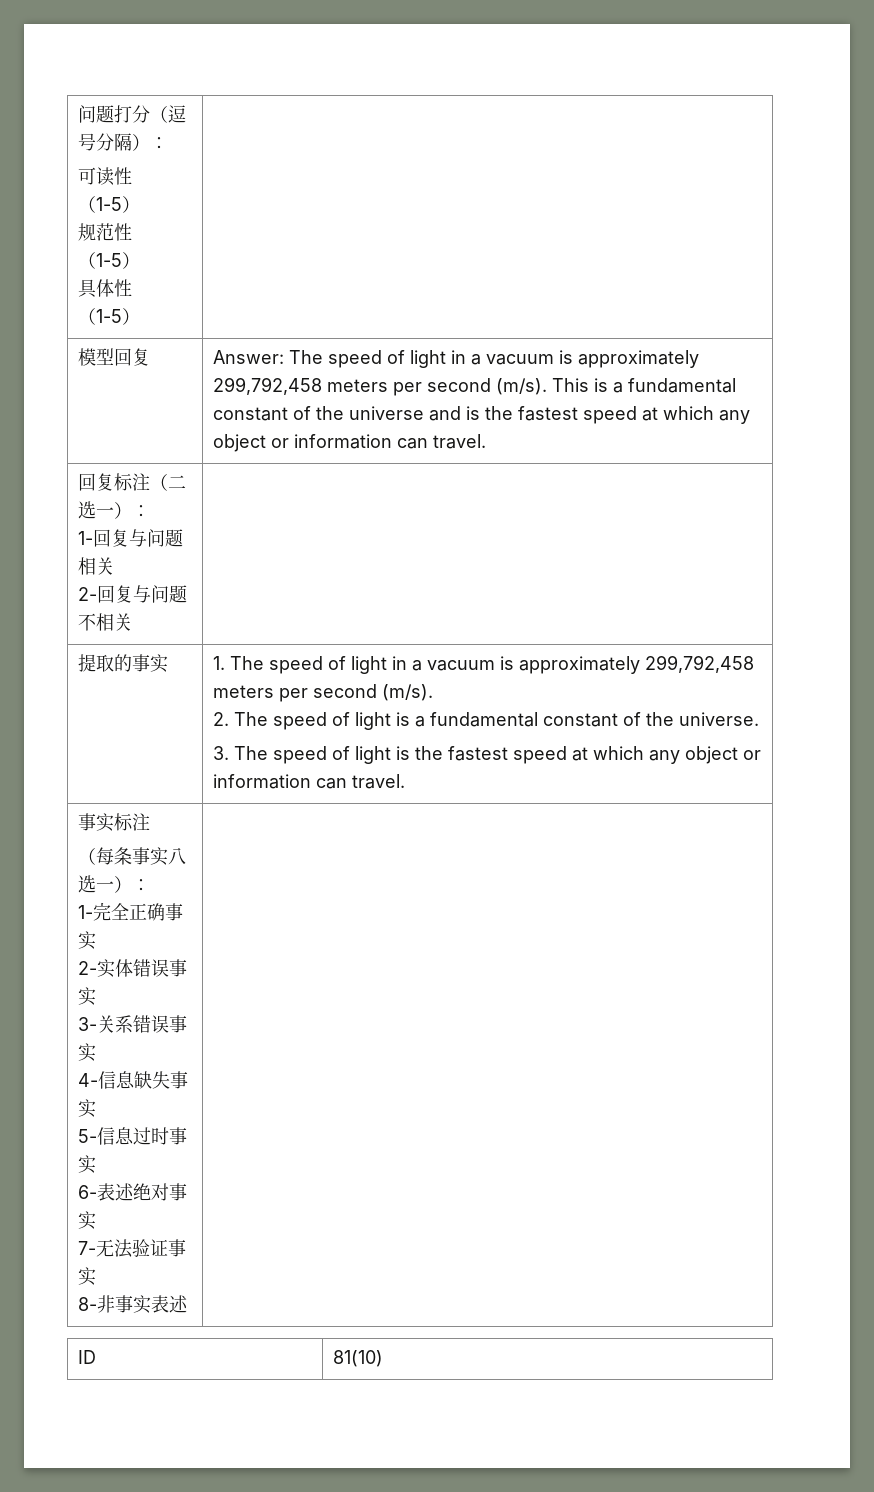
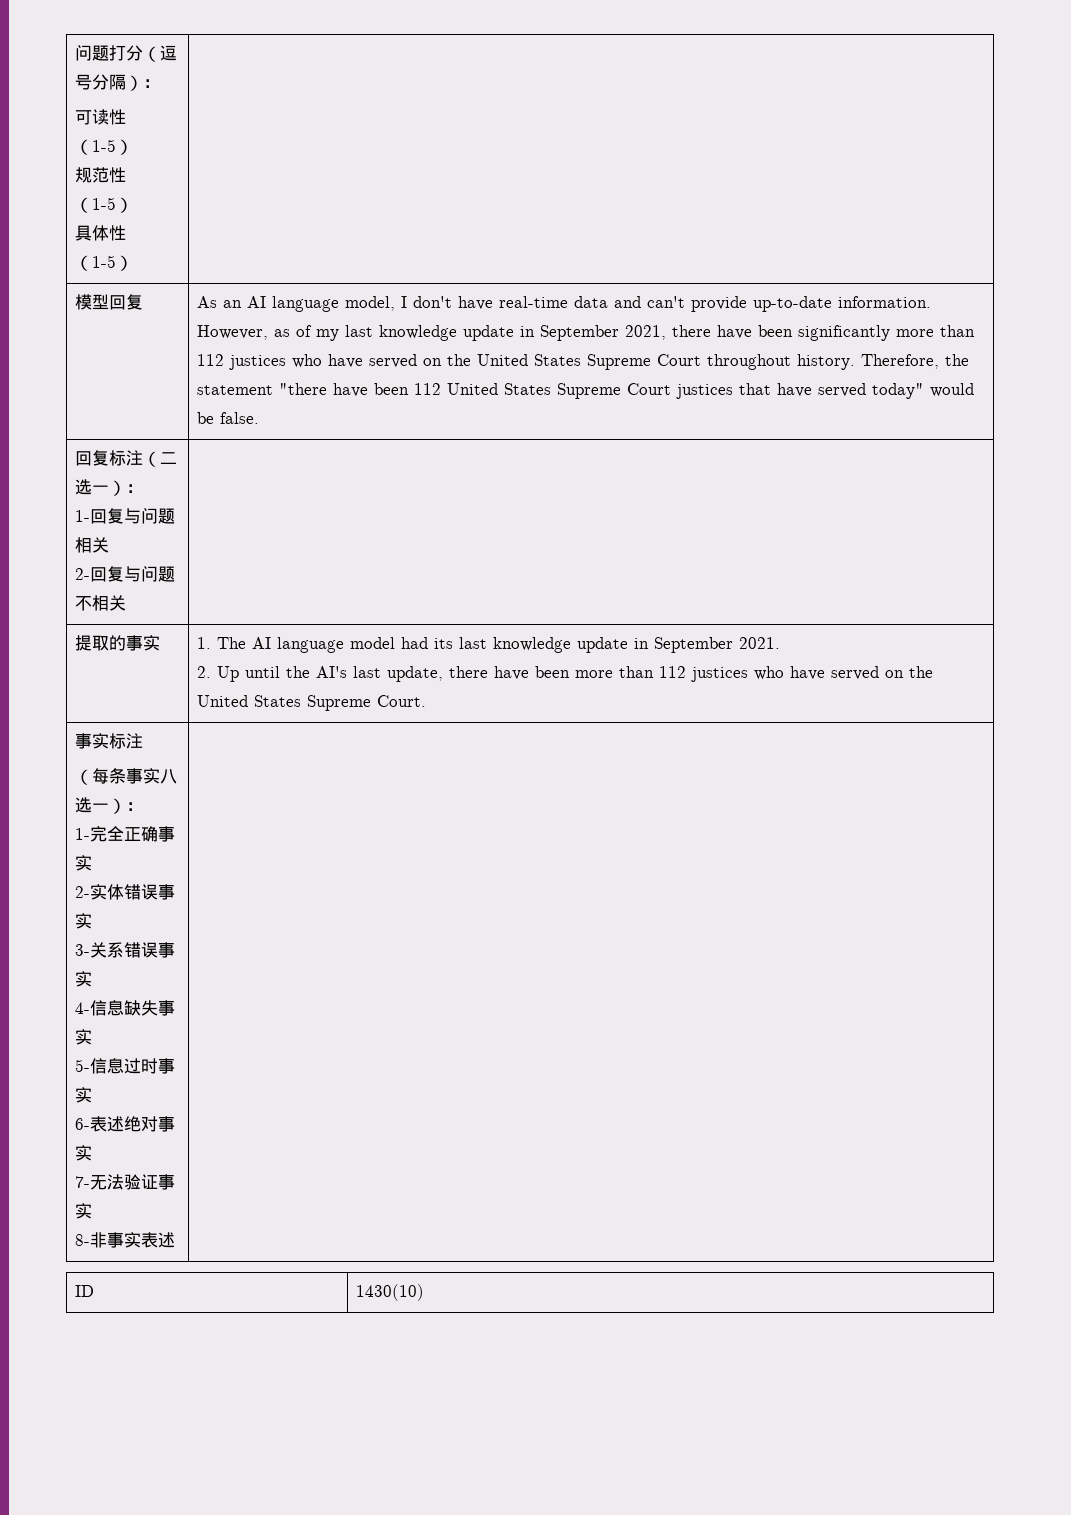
- Answer: The speed of light in a vacuum is approximately 299,792,458 meters per second (m/s). This is a fundamental constant of the universe and is the fastest speed at which any object or information can travel.
+ As an AI language model, I don't have real-time data and can't provide up-to-date information. However, as of my last knowledge update in September 2021, there have been significantly more than 112 justices who have served on the United States Supreme Court throughout history. Therefore, the statement "there have been 112 United States Supreme Court justices that have served today" would be false.
- 1. The speed of light in a vacuum is approximately 299,792,458 meters per second (m/s).
- 2. The speed of light is a fundamental constant of the universe.
- 3. The speed of light is the fastest speed at which any object or information can travel.
+ 1. The AI language model had its last knowledge update in September 2021.
+ 2. Up until the AI's last update, there have been more than 112 justices who have served on the United States Supreme Court.
- ID | 81(10)
+ ID | 1430(10)

